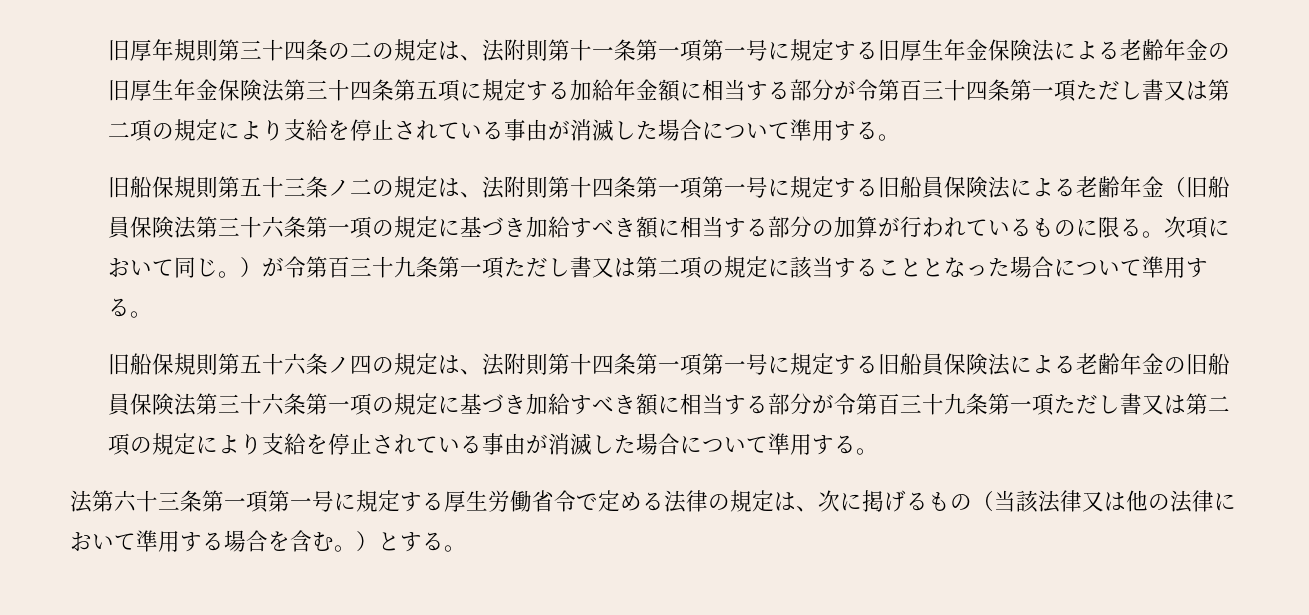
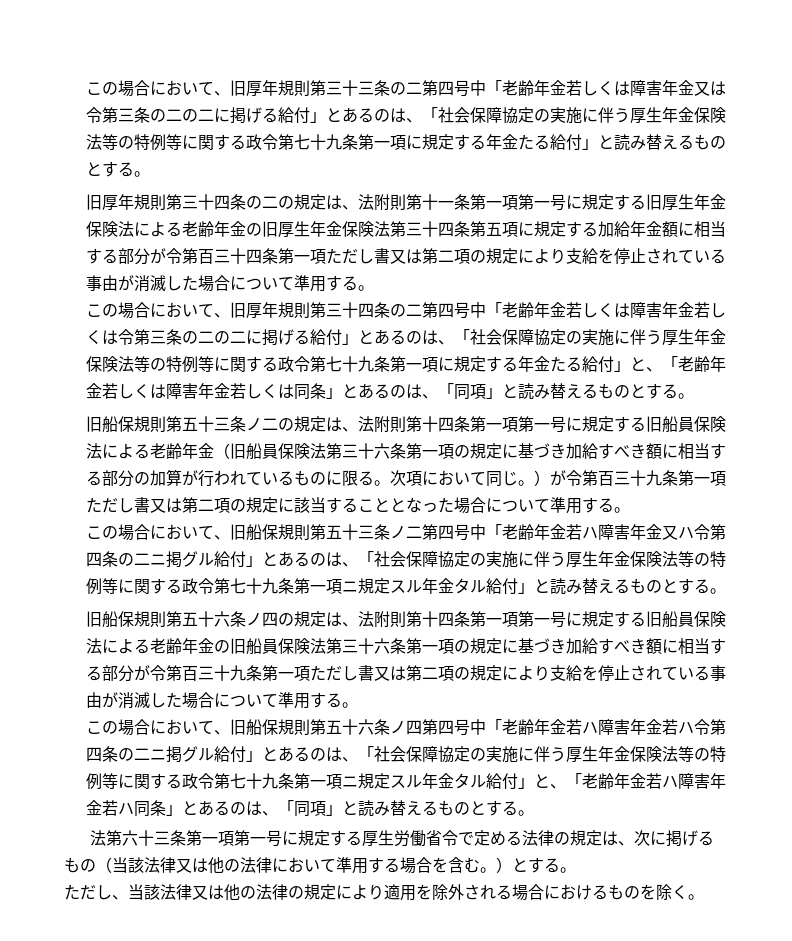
+ この場合において、旧厚年規則第三十三条の二第四号中「老齢年金若しくは障害年金又は令第三条の二の二に掲げる給付」とあるのは、「社会保障協定の実施に伴う厚生年金保険法等の特例等に関する政令第七十九条第一項に規定する年金たる給付」と読み替えるものとする。
+ この場合において、旧厚年規則第三十四条の二第四号中「老齢年金若しくは障害年金若しくは令第三条の二の二に掲げる給付」とあるのは、「社会保障協定の実施に伴う厚生年金保険法等の特例等に関する政令第七十九条第一項に規定する年金たる給付」と、「老齢年金若しくは障害年金若しくは同条」とあるのは、「同項」と読み替えるものとする。
+ この場合において、旧船保規則第五十三条ノ二第四号中「老齢年金若ハ障害年金又ハ令第四条の二ニ掲グル給付」とあるのは、「社会保障協定の実施に伴う厚生年金保険法等の特例等に関する政令第七十九条第一項ニ規定スル年金タル給付」と読み替えるものとする。
+ この場合において、旧船保規則第五十六条ノ四第四号中「老齢年金若ハ障害年金若ハ令第四条の二ニ掲グル給付」とあるのは、「社会保障協定の実施に伴う厚生年金保険法等の特例等に関する政令第七十九条第一項ニ規定スル年金タル給付」と、「老齢年金若ハ障害年金若ハ同条」とあるのは、「同項」と読み替えるものとする。
+ ただし、当該法律又は他の法律の規定により適用を除外される場合におけるものを除く。

